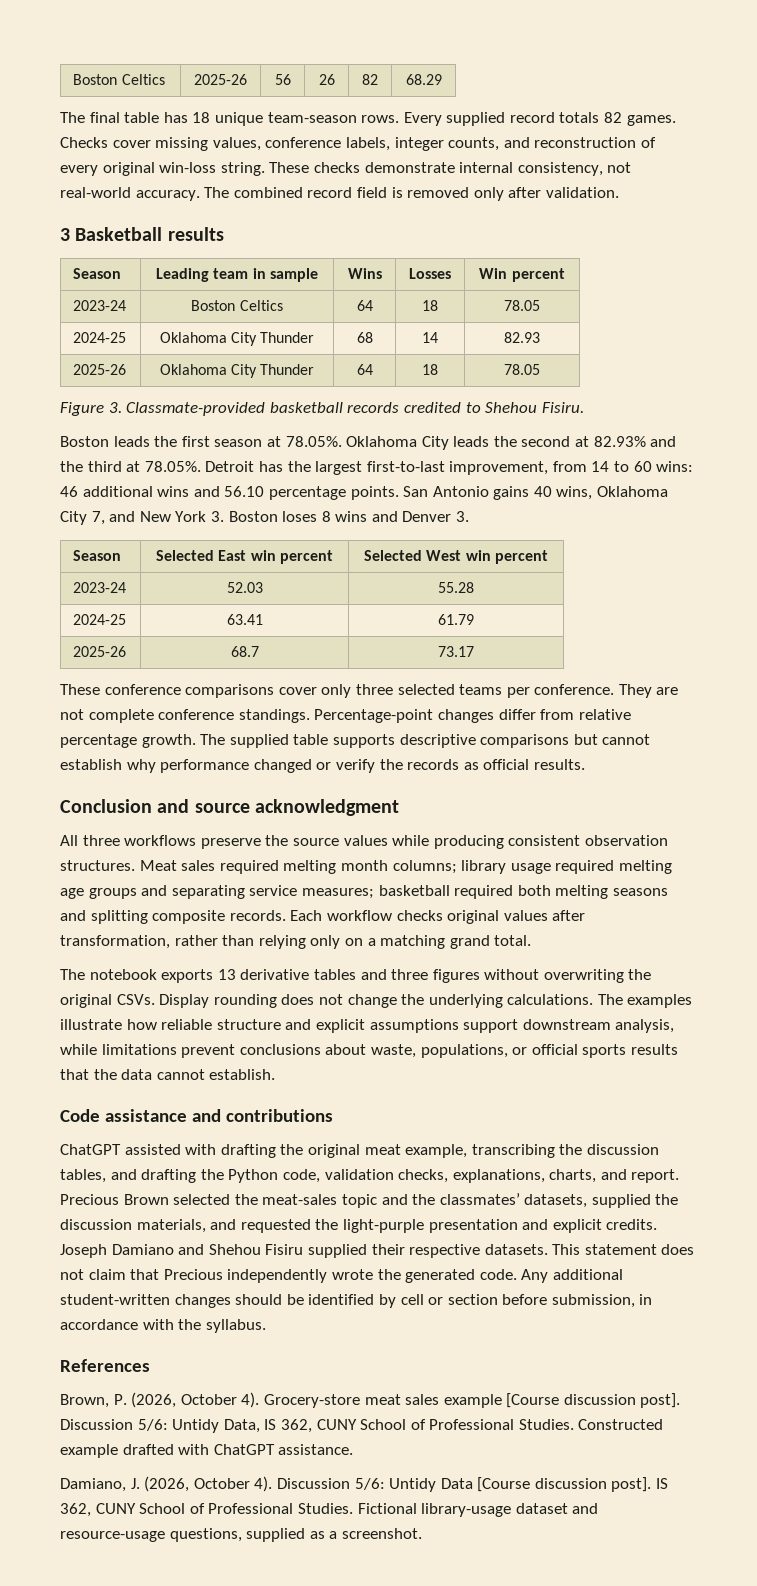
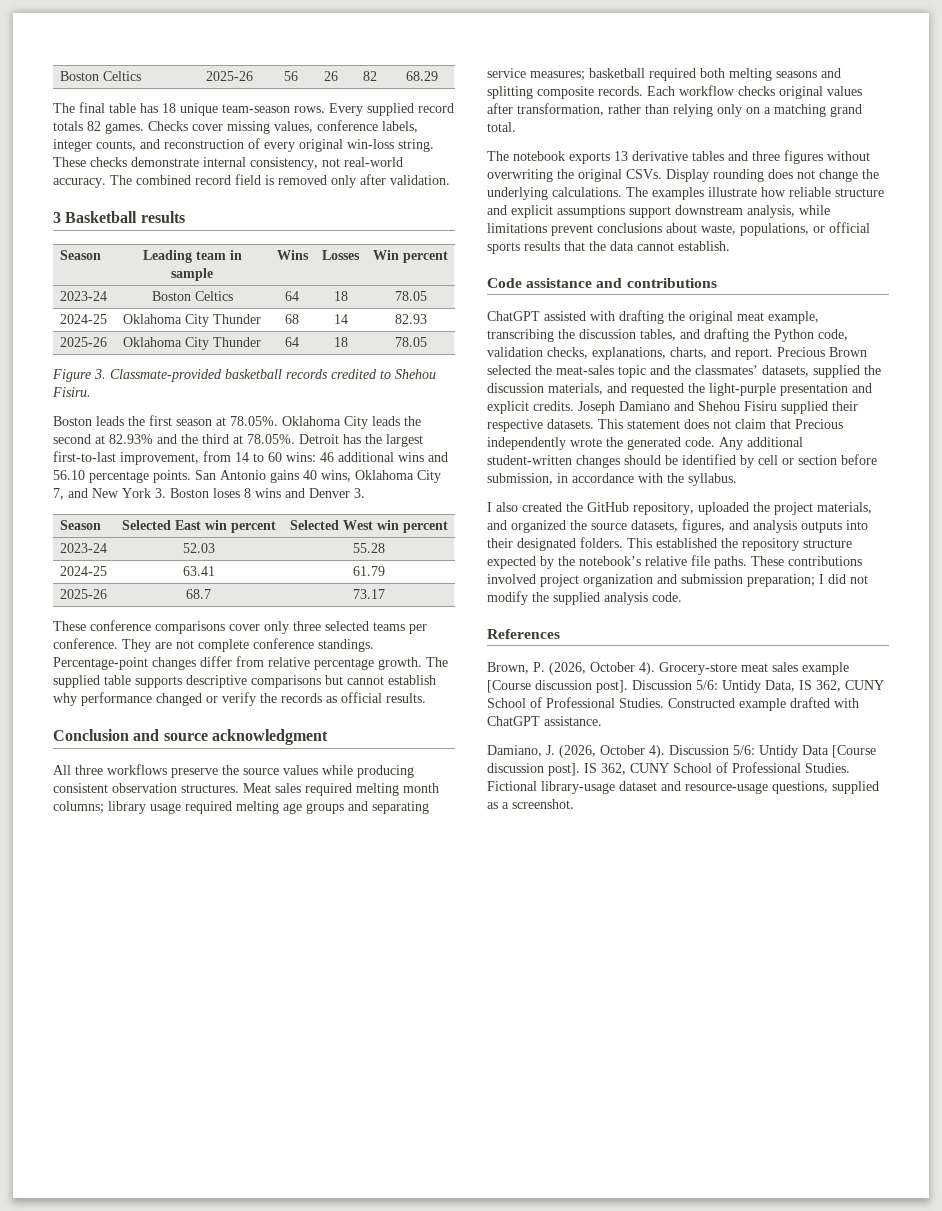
+ I also created the GitHub repository, uploaded the project materials, and organized the source datasets, figures, and analysis outputs into their designated folders. This established the repository structure expected by the notebook’s relative file paths. These contributions involved project organization and submission preparation; I did not modify the supplied analysis code.

